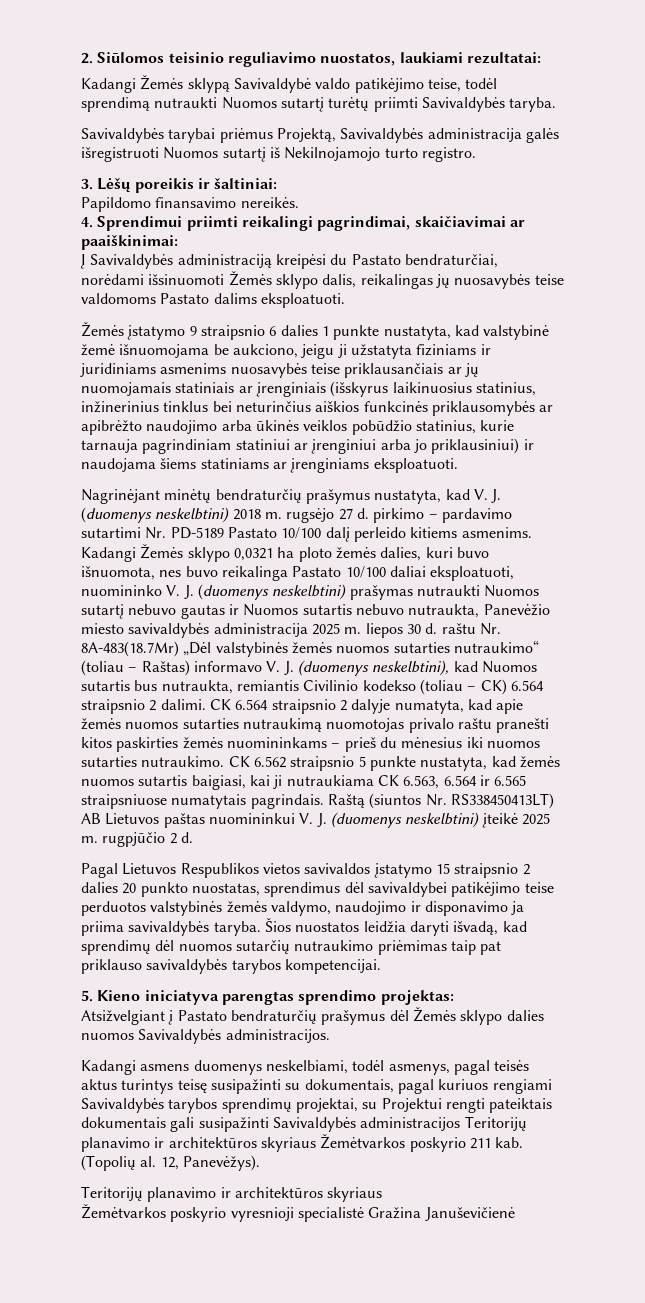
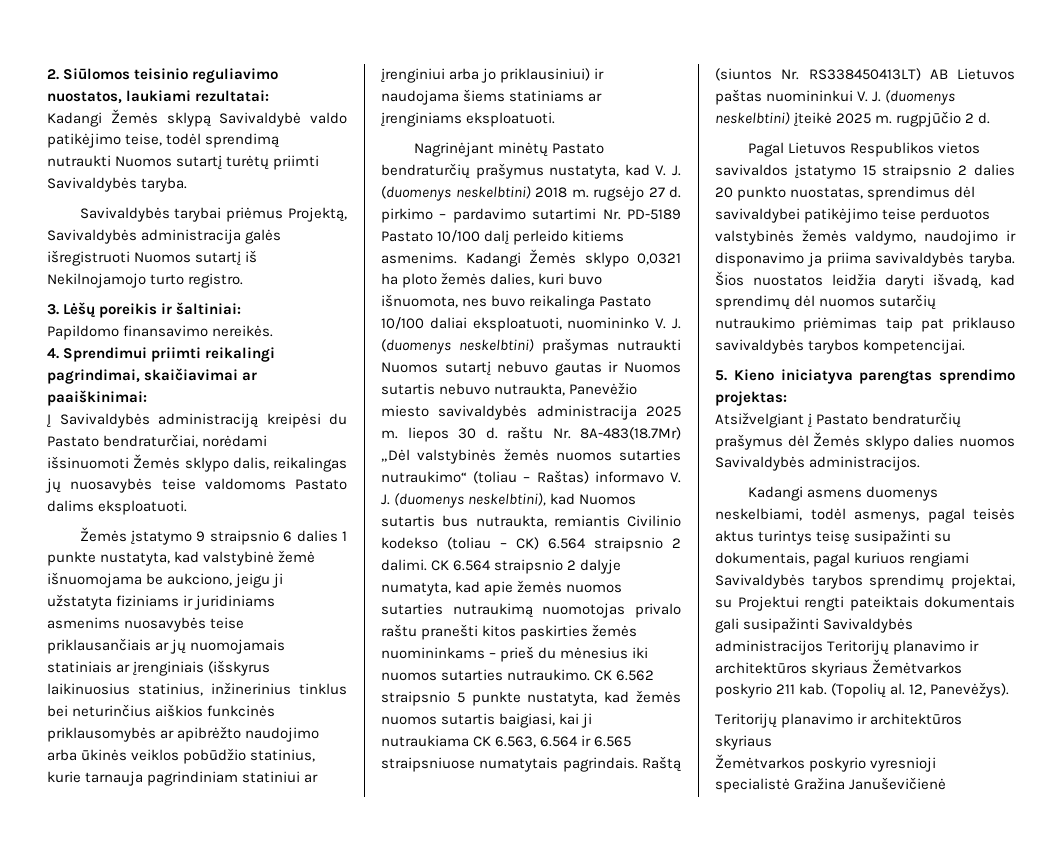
- Nagrinėjant minėtų bendraturčių prašymus nustatyta, kad V. J. (duomenys neskelbtini) 2018 m. rugsėjo 27 d. pirkimo – pardavimo sutartimi Nr. PD-5189 Pastato 10/100 dalį perleido kitiems asmenims.
+ Nagrinėjant minėtų Pastato bendraturčių prašymus nustatyta, kad V. J. (duomenys neskelbtini) 2018 m. rugsėjo 27 d. pirkimo – pardavimo sutartimi Nr. PD-5189 Pastato 10/100 dalį perleido kitiems asmenims.

